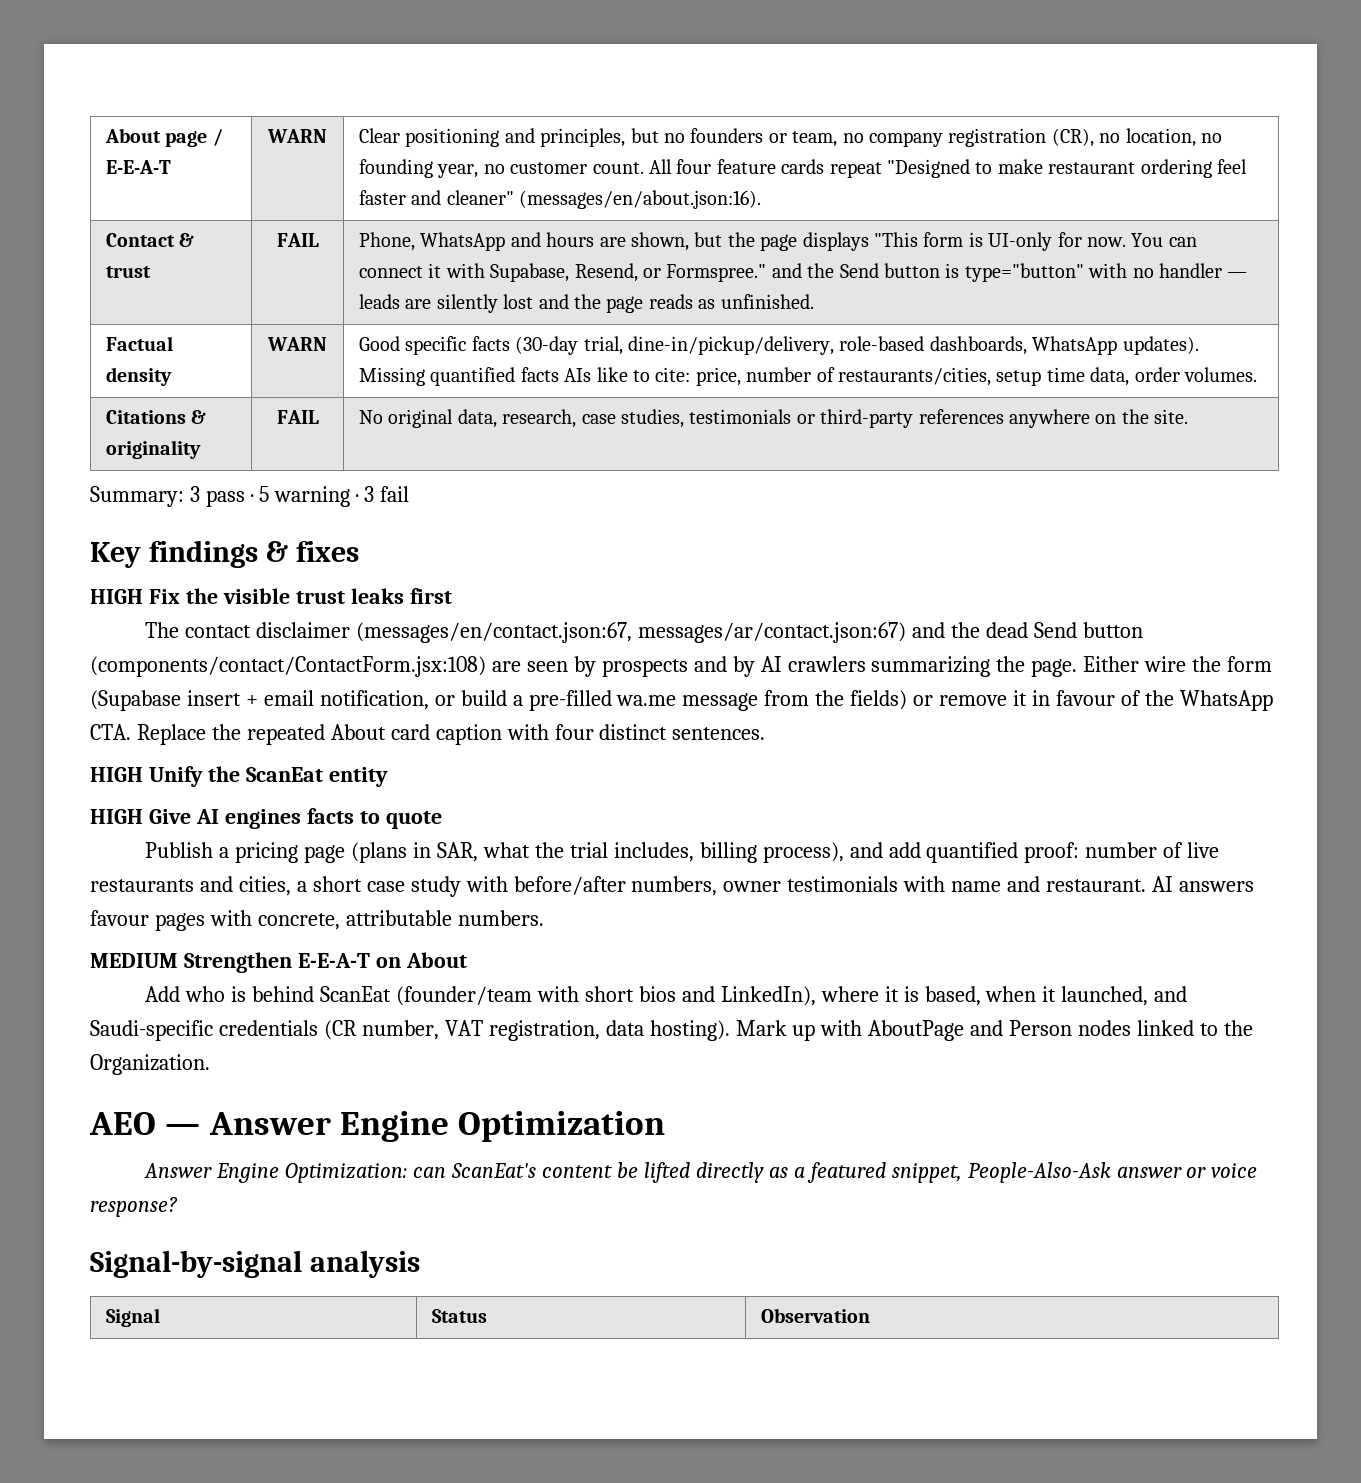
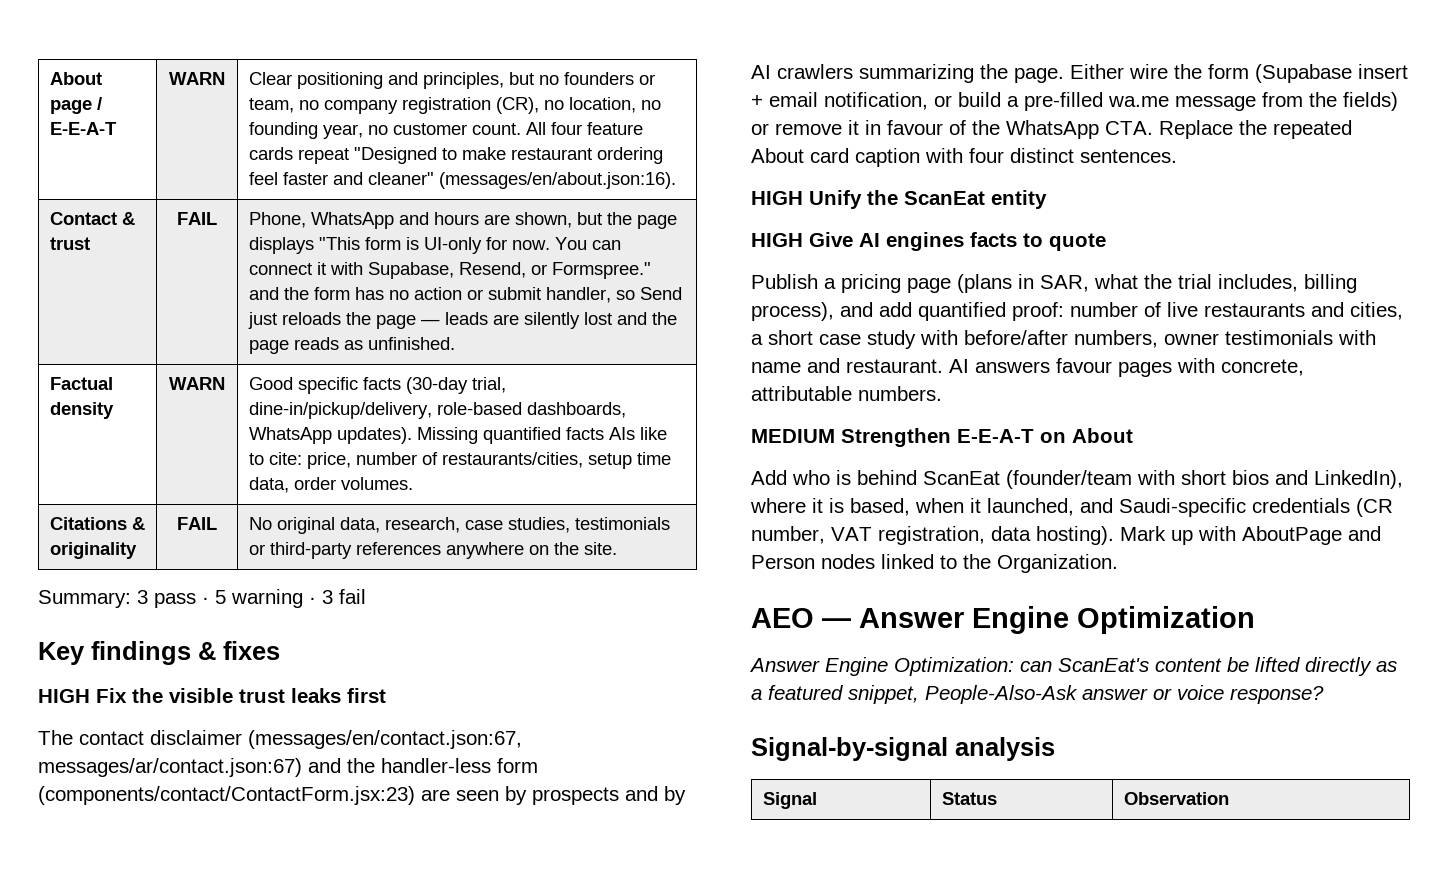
- You can connect it with Supabase, Resend, or Formspree." and the Send button is type="button" with no handler — leads are silently lost and the page reads as unfinished.
+ You can connect it with Supabase, Resend, or Formspree." and the form has no action or submit handler, so Send just reloads the page — leads are silently lost and the page reads as unfinished.
- The contact disclaimer (messages/en/contact.json:67, messages/ar/contact.json:67) and the dead Send button (components/contact/ContactForm.jsx:108) are seen by prospects and by AI crawlers summarizing the page.
+ The contact disclaimer (messages/en/contact.json:67, messages/ar/contact.json:67) and the handler-less form (components/contact/ContactForm.jsx:23) are seen by prospects and by AI crawlers summarizing the page.

